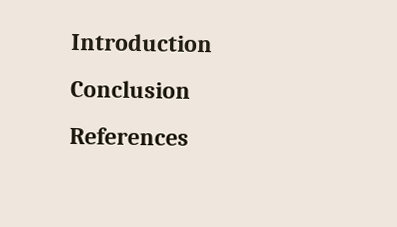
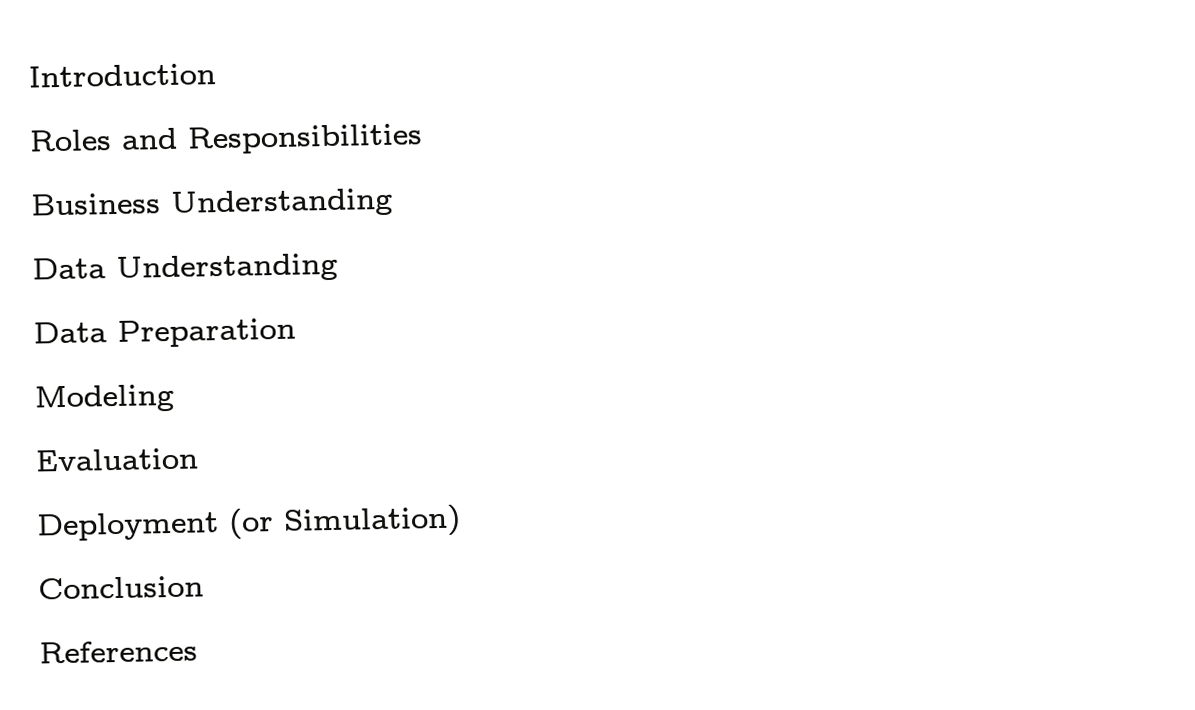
+ Roles and Responsibilities
+ Business Understanding
+ Data Understanding
+ Data Preparation
+ Modeling
+ Evaluation
+ Deployment (or Simulation)

